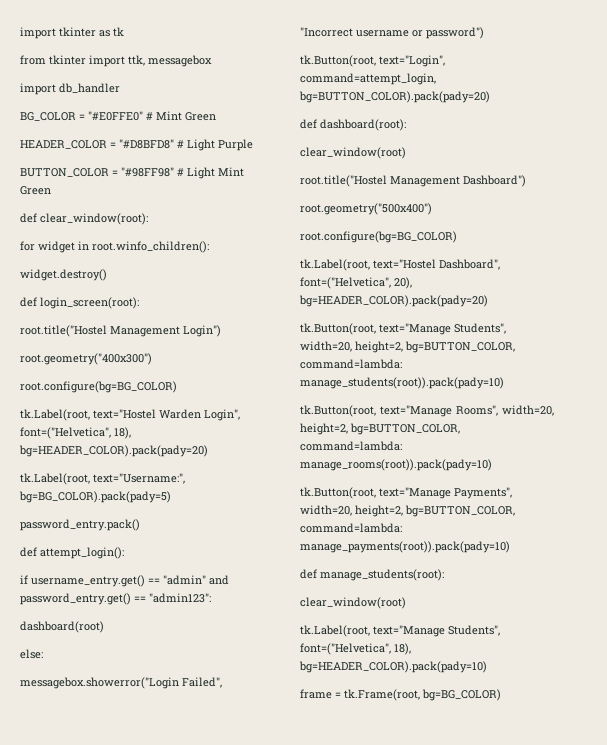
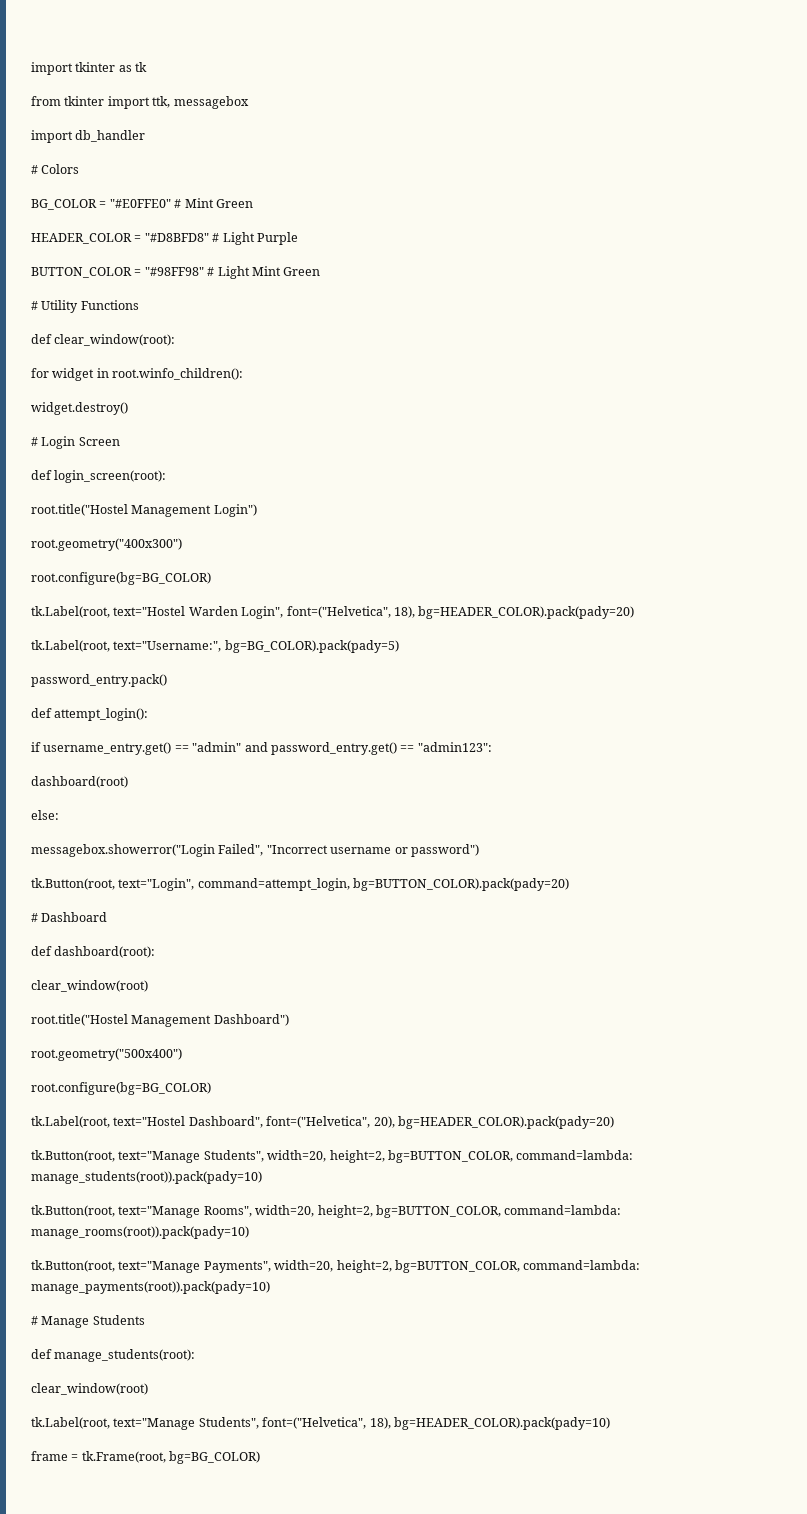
+ # Colors
+ # Utility Functions
+ # Login Screen
+ # Dashboard
+ # Manage Students

